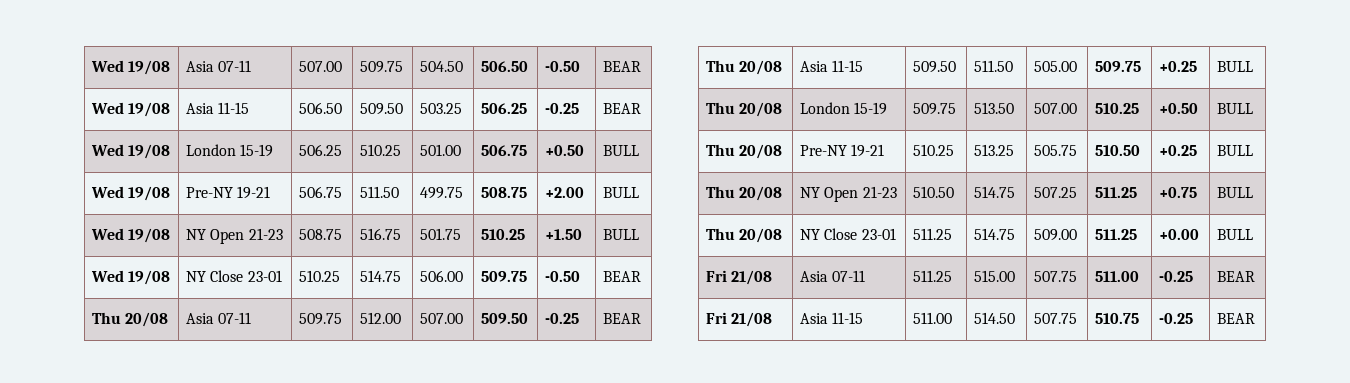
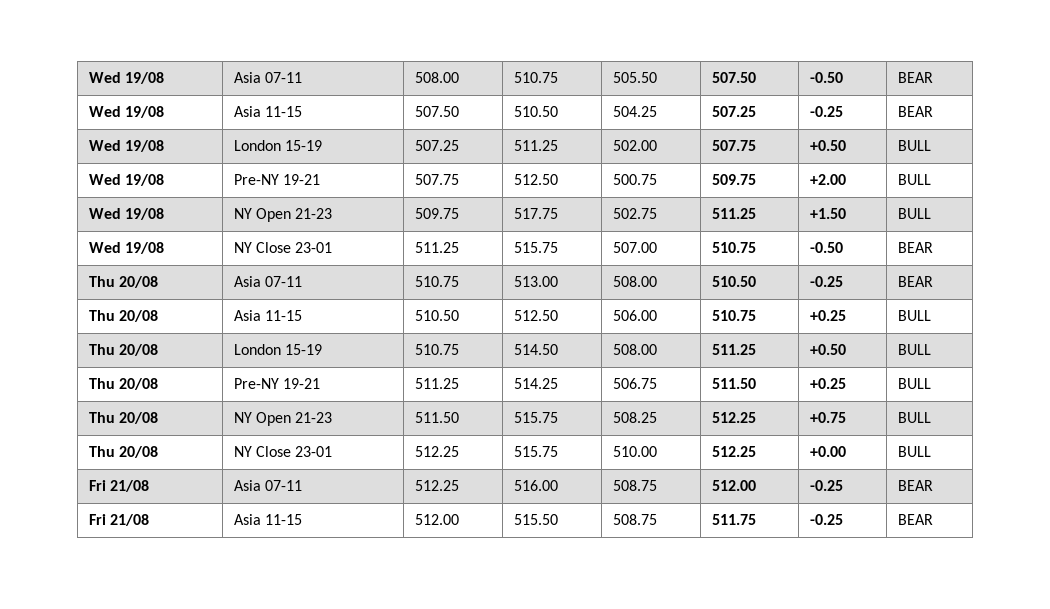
- Wed 19/08 | Asia 07-11 | 507.00 | 509.75 | 504.50 | 506.50 | -0.50 | BEAR
+ Wed 19/08 | Asia 07-11 | 508.00 | 510.75 | 505.50 | 507.50 | -0.50 | BEAR
- Wed 19/08 | Asia 11-15 | 506.50 | 509.50 | 503.25 | 506.25 | -0.25 | BEAR
+ Wed 19/08 | Asia 11-15 | 507.50 | 510.50 | 504.25 | 507.25 | -0.25 | BEAR
- Wed 19/08 | London 15-19 | 506.25 | 510.25 | 501.00 | 506.75 | +0.50 | BULL
+ Wed 19/08 | London 15-19 | 507.25 | 511.25 | 502.00 | 507.75 | +0.50 | BULL
- Wed 19/08 | Pre-NY 19-21 | 506.75 | 511.50 | 499.75 | 508.75 | +2.00 | BULL
+ Wed 19/08 | Pre-NY 19-21 | 507.75 | 512.50 | 500.75 | 509.75 | +2.00 | BULL
- Wed 19/08 | NY Open 21-23 | 508.75 | 516.75 | 501.75 | 510.25 | +1.50 | BULL
+ Wed 19/08 | NY Open 21-23 | 509.75 | 517.75 | 502.75 | 511.25 | +1.50 | BULL
- Wed 19/08 | NY Close 23-01 | 510.25 | 514.75 | 506.00 | 509.75 | -0.50 | BEAR
+ Wed 19/08 | NY Close 23-01 | 511.25 | 515.75 | 507.00 | 510.75 | -0.50 | BEAR
- Thu 20/08 | Asia 07-11 | 509.75 | 512.00 | 507.00 | 509.50 | -0.25 | BEAR
+ Thu 20/08 | Asia 07-11 | 510.75 | 513.00 | 508.00 | 510.50 | -0.25 | BEAR
- Thu 20/08 | Asia 11-15 | 509.50 | 511.50 | 505.00 | 509.75 | +0.25 | BULL
+ Thu 20/08 | Asia 11-15 | 510.50 | 512.50 | 506.00 | 510.75 | +0.25 | BULL
- Thu 20/08 | London 15-19 | 509.75 | 513.50 | 507.00 | 510.25 | +0.50 | BULL
+ Thu 20/08 | London 15-19 | 510.75 | 514.50 | 508.00 | 511.25 | +0.50 | BULL
- Thu 20/08 | Pre-NY 19-21 | 510.25 | 513.25 | 505.75 | 510.50 | +0.25 | BULL
+ Thu 20/08 | Pre-NY 19-21 | 511.25 | 514.25 | 506.75 | 511.50 | +0.25 | BULL
- Thu 20/08 | NY Open 21-23 | 510.50 | 514.75 | 507.25 | 511.25 | +0.75 | BULL
+ Thu 20/08 | NY Open 21-23 | 511.50 | 515.75 | 508.25 | 512.25 | +0.75 | BULL
- Thu 20/08 | NY Close 23-01 | 511.25 | 514.75 | 509.00 | 511.25 | +0.00 | BULL
+ Thu 20/08 | NY Close 23-01 | 512.25 | 515.75 | 510.00 | 512.25 | +0.00 | BULL
- Fri 21/08 | Asia 07-11 | 511.25 | 515.00 | 507.75 | 511.00 | -0.25 | BEAR
+ Fri 21/08 | Asia 07-11 | 512.25 | 516.00 | 508.75 | 512.00 | -0.25 | BEAR
- Fri 21/08 | Asia 11-15 | 511.00 | 514.50 | 507.75 | 510.75 | -0.25 | BEAR
+ Fri 21/08 | Asia 11-15 | 512.00 | 515.50 | 508.75 | 511.75 | -0.25 | BEAR

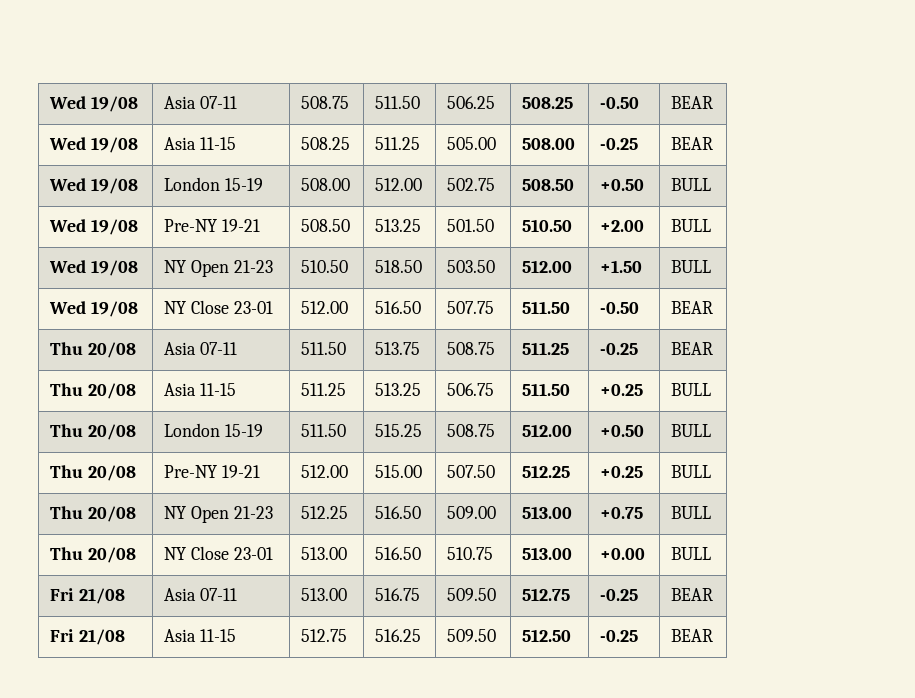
- Wed 19/08 | Asia 07-11 | 508.00 | 510.75 | 505.50 | 507.50 | -0.50 | BEAR
+ Wed 19/08 | Asia 07-11 | 508.75 | 511.50 | 506.25 | 508.25 | -0.50 | BEAR
- Wed 19/08 | Asia 11-15 | 507.50 | 510.50 | 504.25 | 507.25 | -0.25 | BEAR
+ Wed 19/08 | Asia 11-15 | 508.25 | 511.25 | 505.00 | 508.00 | -0.25 | BEAR
- Wed 19/08 | London 15-19 | 507.25 | 511.25 | 502.00 | 507.75 | +0.50 | BULL
+ Wed 19/08 | London 15-19 | 508.00 | 512.00 | 502.75 | 508.50 | +0.50 | BULL
- Wed 19/08 | Pre-NY 19-21 | 507.75 | 512.50 | 500.75 | 509.75 | +2.00 | BULL
+ Wed 19/08 | Pre-NY 19-21 | 508.50 | 513.25 | 501.50 | 510.50 | +2.00 | BULL
- Wed 19/08 | NY Open 21-23 | 509.75 | 517.75 | 502.75 | 511.25 | +1.50 | BULL
+ Wed 19/08 | NY Open 21-23 | 510.50 | 518.50 | 503.50 | 512.00 | +1.50 | BULL
- Wed 19/08 | NY Close 23-01 | 511.25 | 515.75 | 507.00 | 510.75 | -0.50 | BEAR
+ Wed 19/08 | NY Close 23-01 | 512.00 | 516.50 | 507.75 | 511.50 | -0.50 | BEAR
- Thu 20/08 | Asia 07-11 | 510.75 | 513.00 | 508.00 | 510.50 | -0.25 | BEAR
+ Thu 20/08 | Asia 07-11 | 511.50 | 513.75 | 508.75 | 511.25 | -0.25 | BEAR
- Thu 20/08 | Asia 11-15 | 510.50 | 512.50 | 506.00 | 510.75 | +0.25 | BULL
- Thu 20/08 | London 15-19 | 510.75 | 514.50 | 508.00 | 511.25 | +0.50 | BULL
- Thu 20/08 | Pre-NY 19-21 | 511.25 | 514.25 | 506.75 | 511.50 | +0.25 | BULL
+ Thu 20/08 | Asia 11-15 | 511.25 | 513.25 | 506.75 | 511.50 | +0.25 | BULL
+ Thu 20/08 | London 15-19 | 511.50 | 515.25 | 508.75 | 512.00 | +0.50 | BULL
+ Thu 20/08 | Pre-NY 19-21 | 512.00 | 515.00 | 507.50 | 512.25 | +0.25 | BULL
- Thu 20/08 | NY Open 21-23 | 511.50 | 515.75 | 508.25 | 512.25 | +0.75 | BULL
+ Thu 20/08 | NY Open 21-23 | 512.25 | 516.50 | 509.00 | 513.00 | +0.75 | BULL
- Thu 20/08 | NY Close 23-01 | 512.25 | 515.75 | 510.00 | 512.25 | +0.00 | BULL
+ Thu 20/08 | NY Close 23-01 | 513.00 | 516.50 | 510.75 | 513.00 | +0.00 | BULL
- Fri 21/08 | Asia 07-11 | 512.25 | 516.00 | 508.75 | 512.00 | -0.25 | BEAR
+ Fri 21/08 | Asia 07-11 | 513.00 | 516.75 | 509.50 | 512.75 | -0.25 | BEAR
- Fri 21/08 | Asia 11-15 | 512.00 | 515.50 | 508.75 | 511.75 | -0.25 | BEAR
+ Fri 21/08 | Asia 11-15 | 512.75 | 516.25 | 509.50 | 512.50 | -0.25 | BEAR

